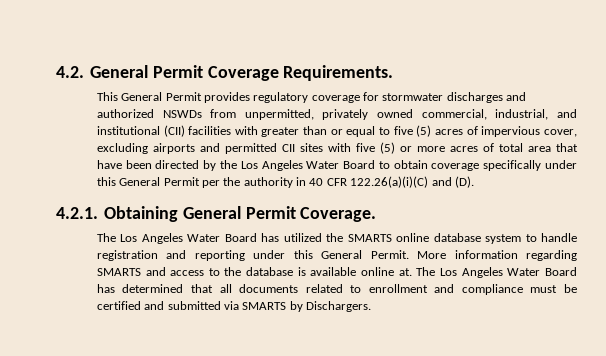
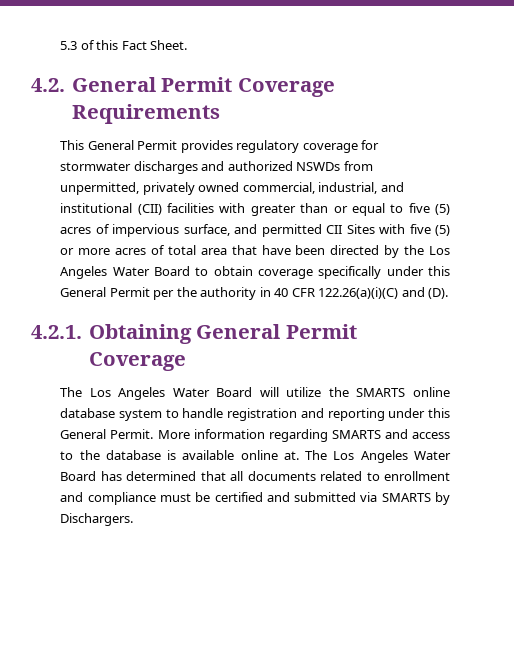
+ 5.3 of this Fact Sheet.
- 4.2. General Permit Coverage Requirements.
+ 4.2. General Permit Coverage Requirements
- This General Permit provides regulatory coverage for stormwater discharges and authorized NSWDs from unpermitted, privately owned commercial, industrial, and institutional (CII) facilities with greater than or equal to five (5) acres of impervious cover, excluding airports and permitted CII sites with five (5) or more acres of total area that have been directed by the Los Angeles Water Board to obtain coverage specifically under this General Permit per the authority in 40 CFR 122.26(a)(i)(C) and (D).
+ This General Permit provides regulatory coverage for stormwater discharges and authorized NSWDs from unpermitted, privately owned commercial, industrial, and institutional (CII) facilities with greater than or equal to five (5) acres of impervious surface, and permitted CII Sites with five (5) or more acres of total area that have been directed by the Los Angeles Water Board to obtain coverage specifically under this General Permit per the authority in 40 CFR 122.26(a)(i)(C) and (D).
- 4.2.1. Obtaining General Permit Coverage.
- The Los Angeles Water Board has utilized the SMARTS online database system to handle registration and reporting under this General Permit.
+ 4.2.1. Obtaining General Permit Coverage
+ The Los Angeles Water Board will utilize the SMARTS online database system to handle registration and reporting under this General Permit.

